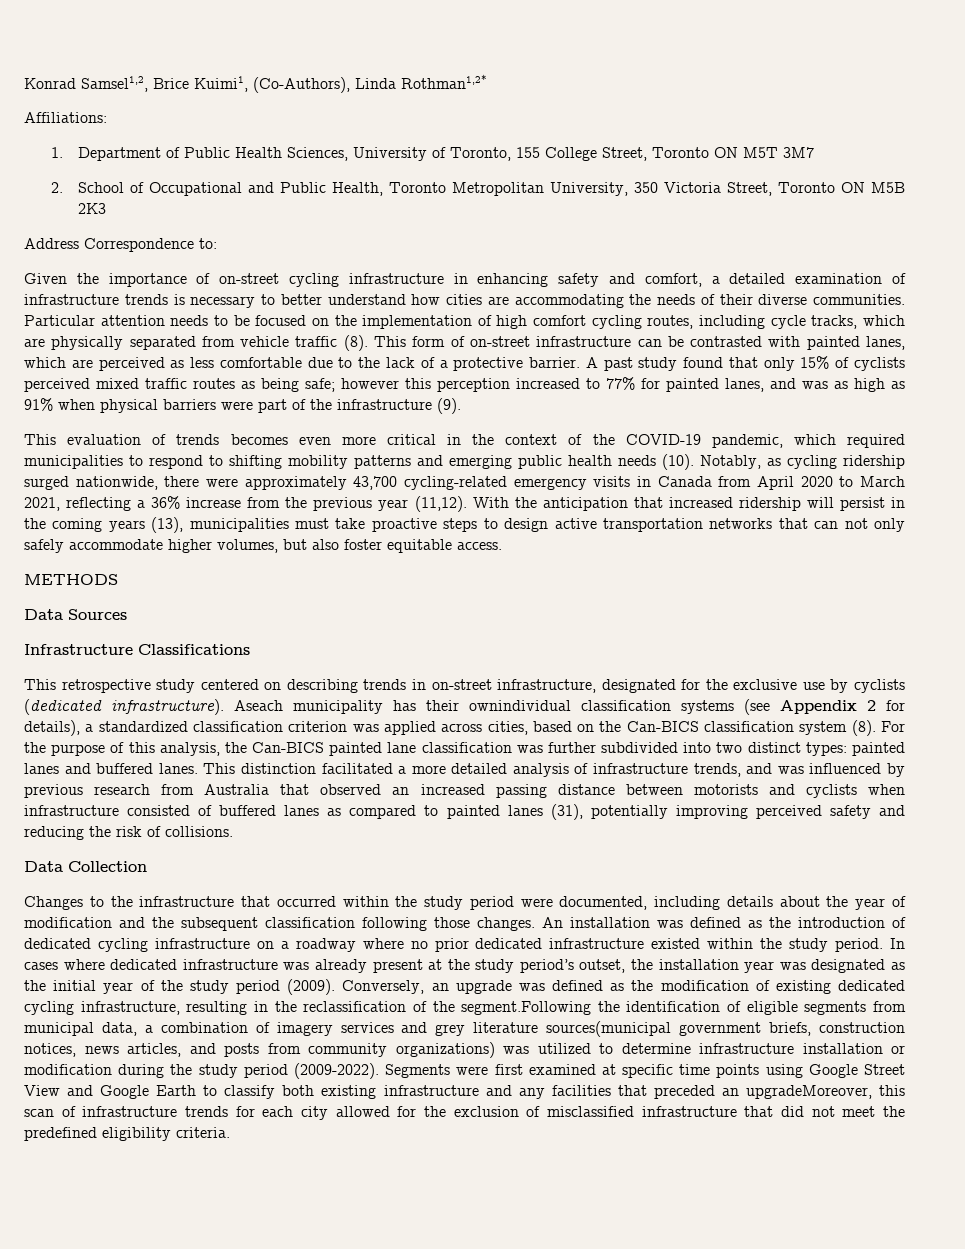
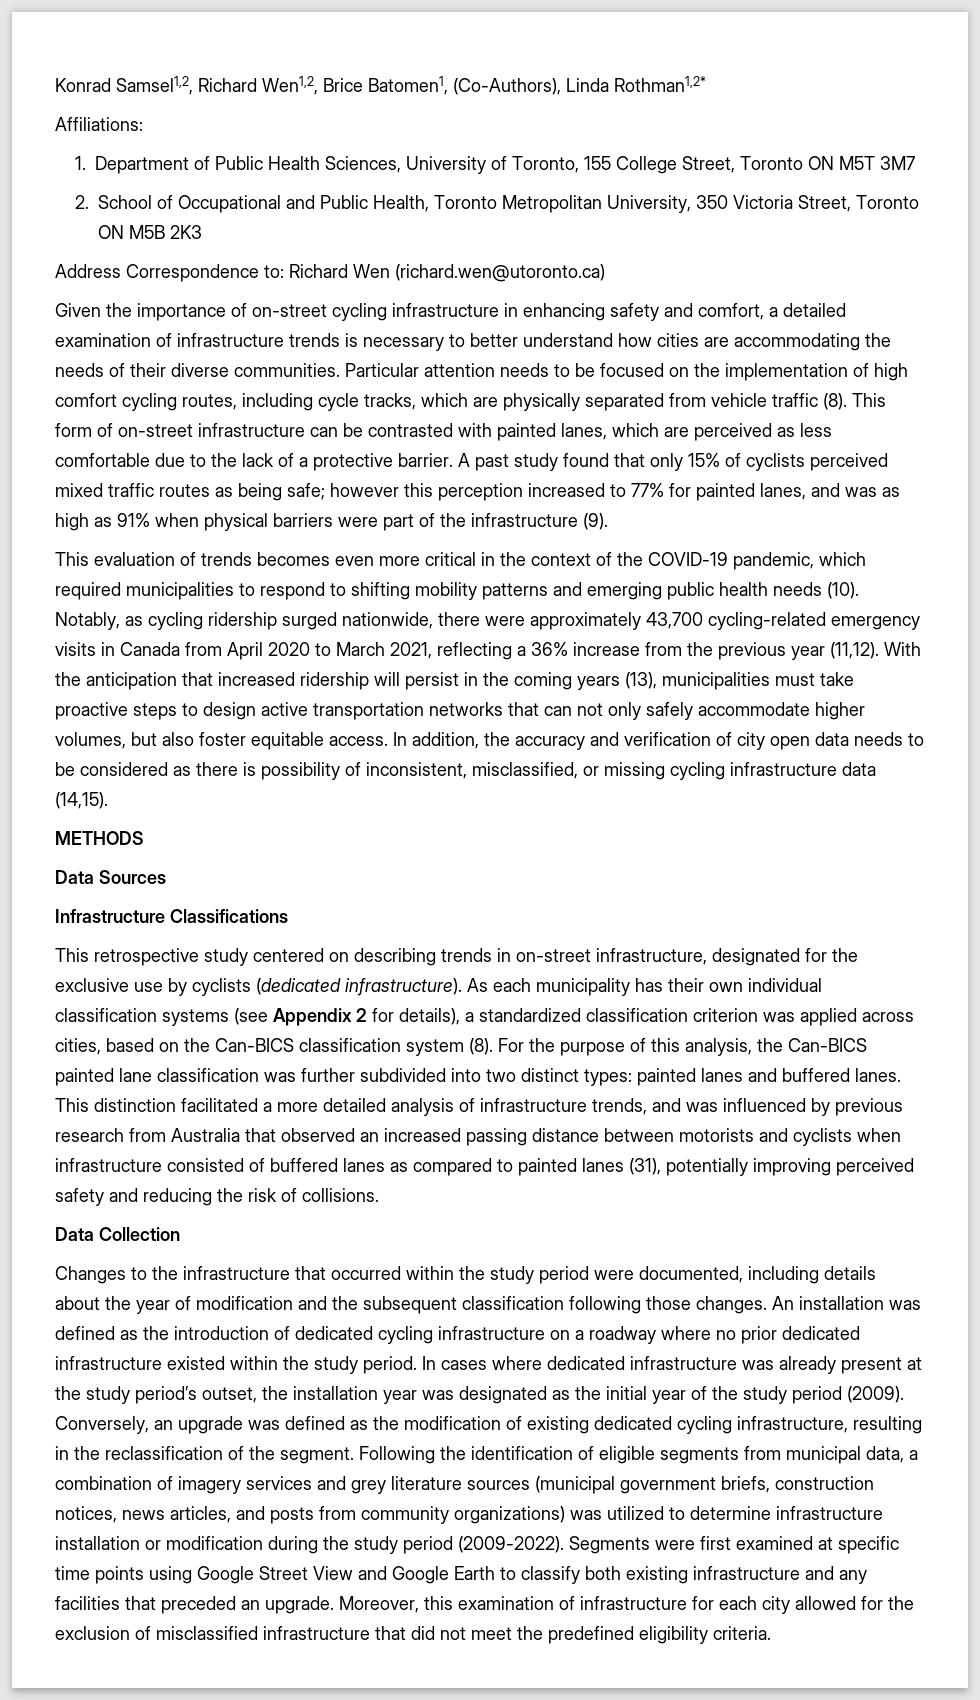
- Konrad Samsel1,2, Brice Kuimi1, (Co-Authors), Linda Rothman1,2*
+ Konrad Samsel1,2, Richard Wen1,2, Brice Batomen1, (Co-Authors), Linda Rothman1,2*
- Address Correspondence to:
+ Address Correspondence to: Richard Wen (richard.wen@utoronto.ca)
+ In addition, the accuracy and verification of city open data needs to be considered as there is possibility of inconsistent, misclassified, or missing cycling infrastructure data (14,15).
- Aseach municipality has their ownindividual classification systems (see Appendix 2 for details), a standardized classification criterion was applied across cities, based on the Can-BICS classification system (8).
+ As each municipality has their own individual classification systems (see Appendix 2 for details), a standardized classification criterion was applied across cities, based on the Can-BICS classification system (8).
- Conversely, an upgrade was defined as the modification of existing dedicated cycling infrastructure, resulting in the reclassification of the segment.Following the identification of eligible segments from municipal data, a combination of imagery services and grey literature sources(municipal government briefs, construction notices, news articles, and posts from community organizations) was utilized to determine infrastructure installation or modification during the study period (2009-2022).
+ Conversely, an upgrade was defined as the modification of existing dedicated cycling infrastructure, resulting in the reclassification of the segment. Following the identification of eligible segments from municipal data, a combination of imagery services and grey literature sources (municipal government briefs, construction notices, news articles, and posts from community organizations) was utilized to determine infrastructure installation or modification during the study period (2009-2022).
- Segments were first examined at specific time points using Google Street View and Google Earth to classify both existing infrastructure and any facilities that preceded an upgradeMoreover, this scan of infrastructure trends for each city allowed for the exclusion of misclassified infrastructure that did not meet the predefined eligibility criteria.
+ Segments were first examined at specific time points using Google Street View and Google Earth to classify both existing infrastructure and any facilities that preceded an upgrade. Moreover, this examination of infrastructure for each city allowed for the exclusion of misclassified infrastructure that did not meet the predefined eligibility criteria.

